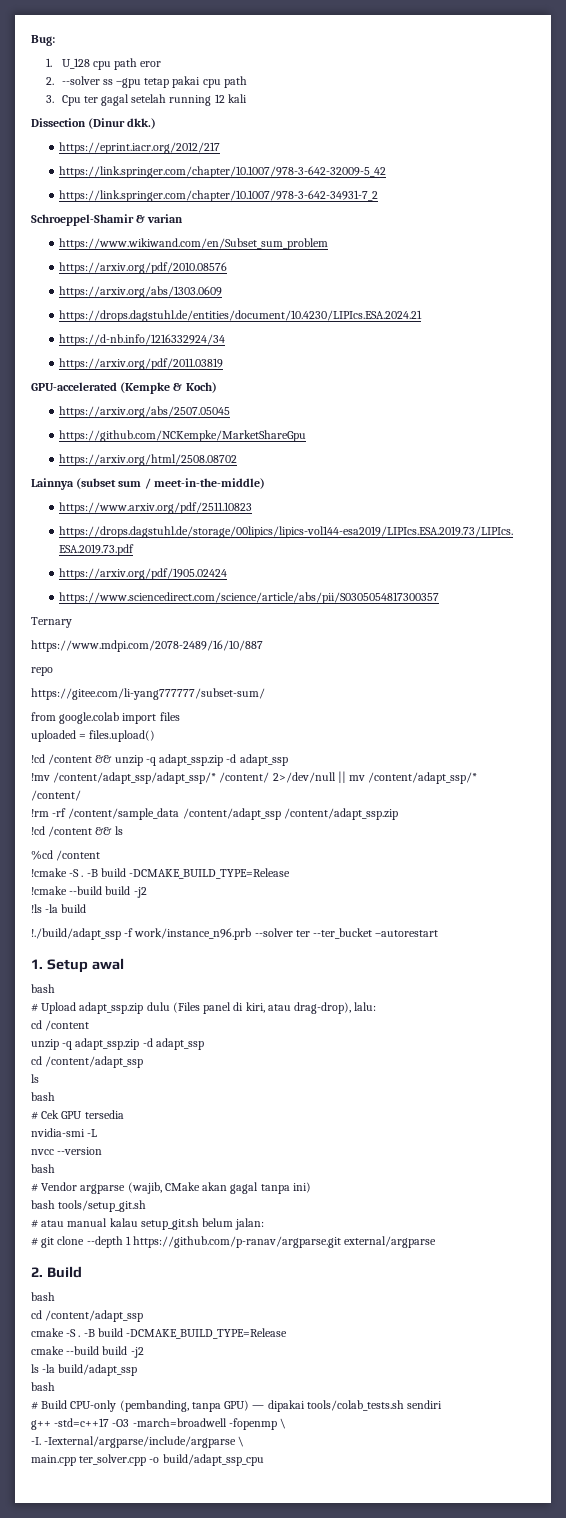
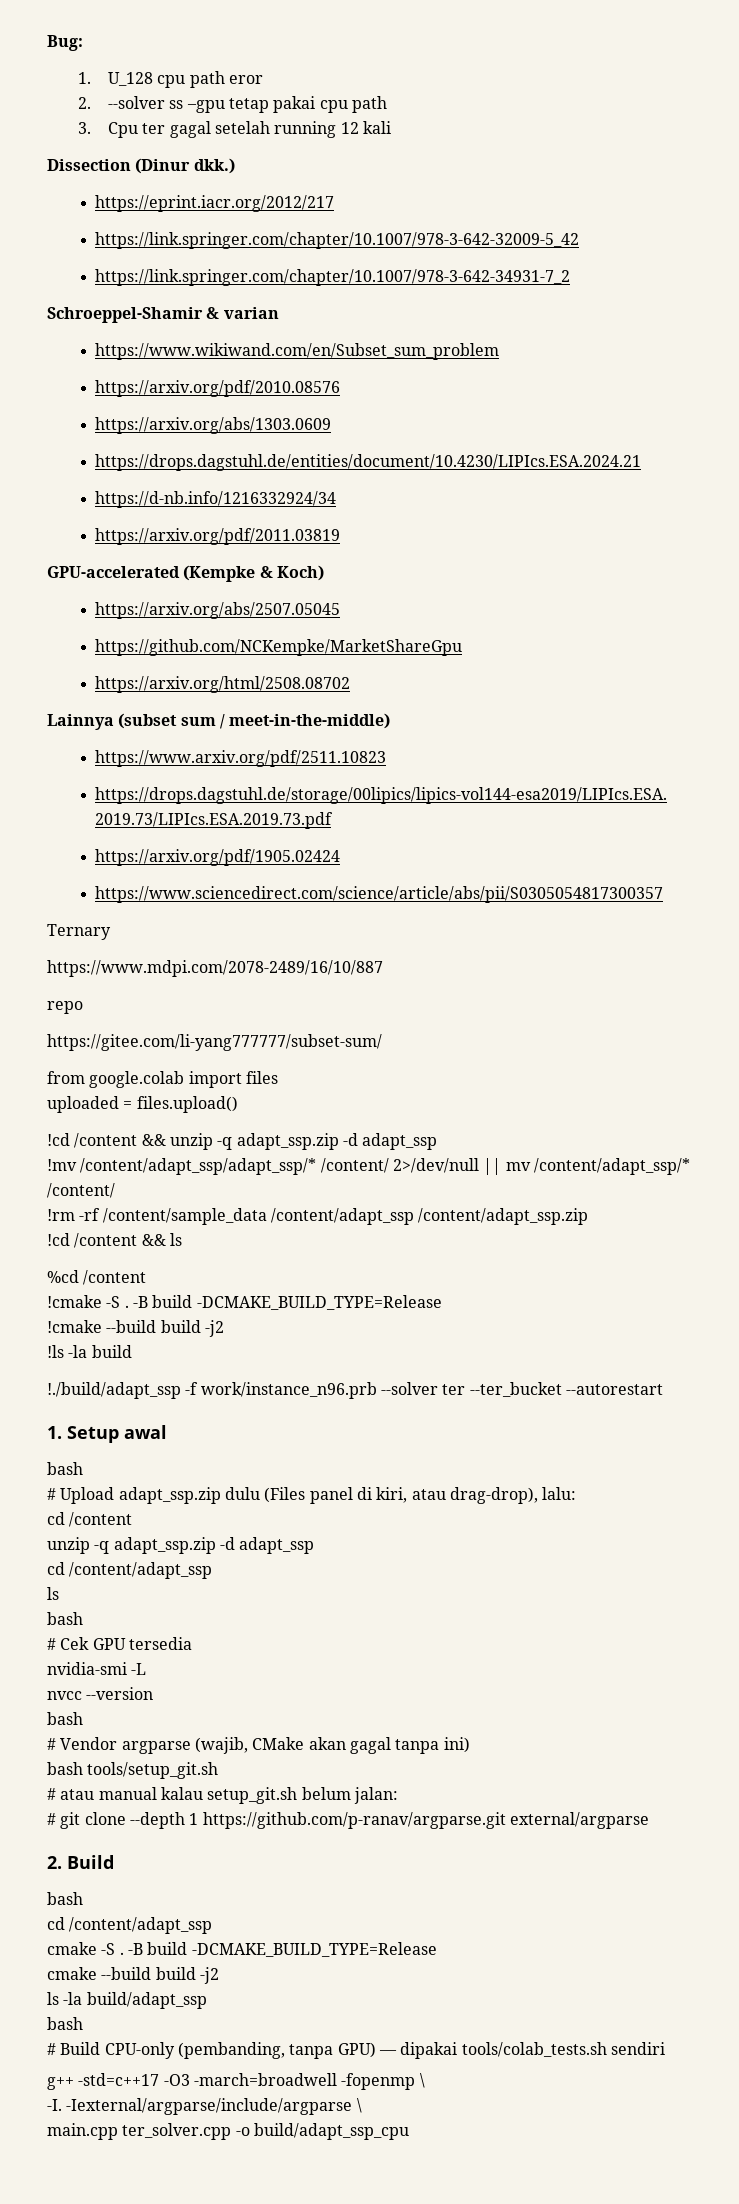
- !./build/adapt_ssp -f work/instance_n96.prb --solver ter --ter_bucket –autorestart
+ !./build/adapt_ssp -f work/instance_n96.prb --solver ter --ter_bucket --autorestart

